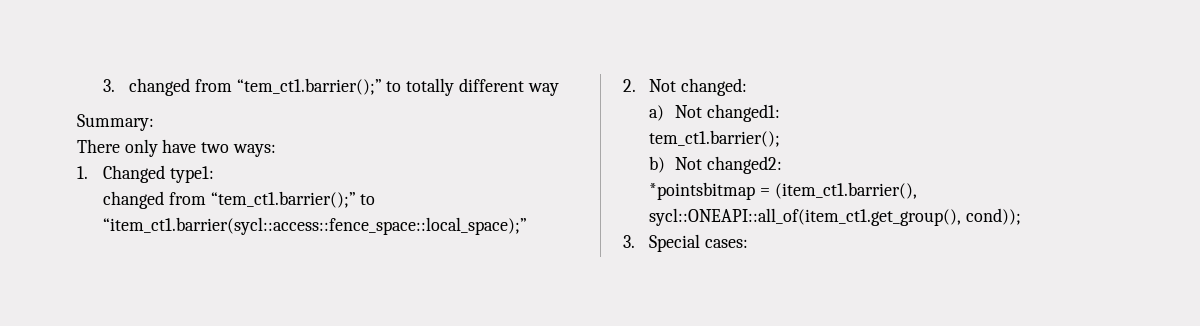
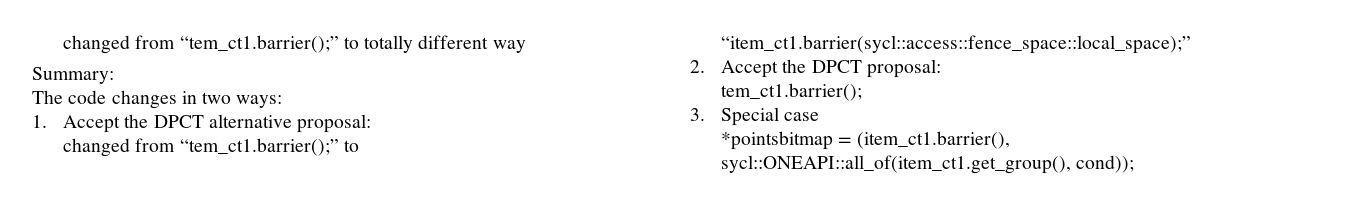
- 3. changed from “tem_ct1.barrier();” to totally different way
+ changed from “tem_ct1.barrier();” to totally different way
- There only have two ways:
+ The code changes in two ways:
- 1. Changed type1:
+ 1. Accept the DPCT alternative proposal:
- 2. Not changed:
- a) Not changed1:
+ 2. Accept the DPCT proposal:
  tem_ct1.barrier();
- b) Not changed2:
+ 3. Special case
- 3. Special cases:

